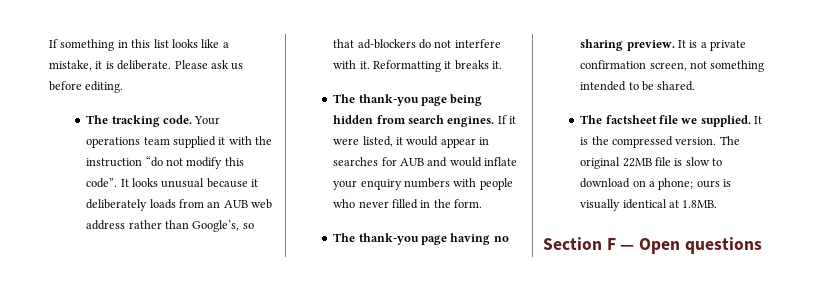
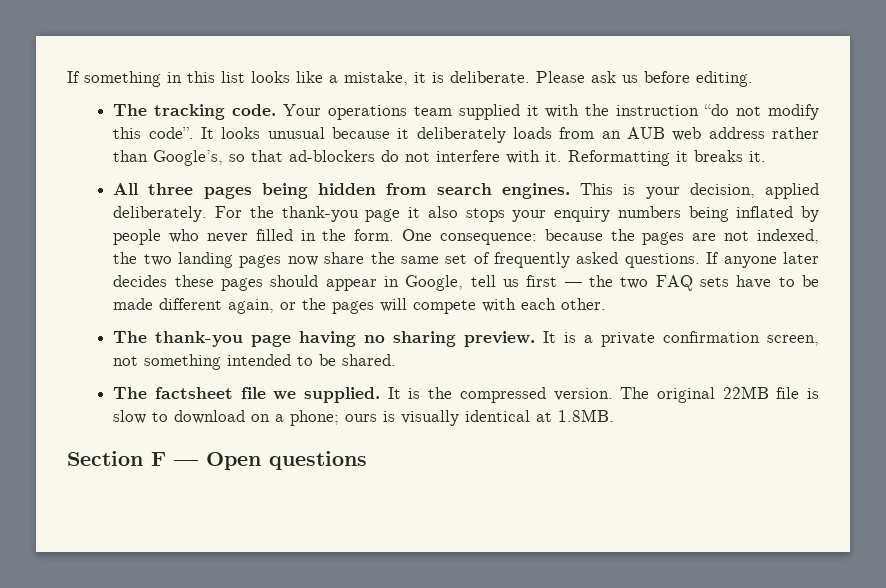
- The thank-you page being hidden from search engines.
+ All three pages being hidden from search engines.
- If it were listed, it would appear in searches for AUB and would inflate your enquiry numbers with people who never filled in the form.
+ This is your decision, applied deliberately. For the thank-you page it also stops your enquiry numbers being inflated by people who never filled in the form. One consequence: because the pages are not indexed, the two landing pages now share the same set of frequently asked questions. If anyone later decides these pages should appear in Google, tell us first — the two FAQ sets have to be made different again, or the pages will compete with each other.

